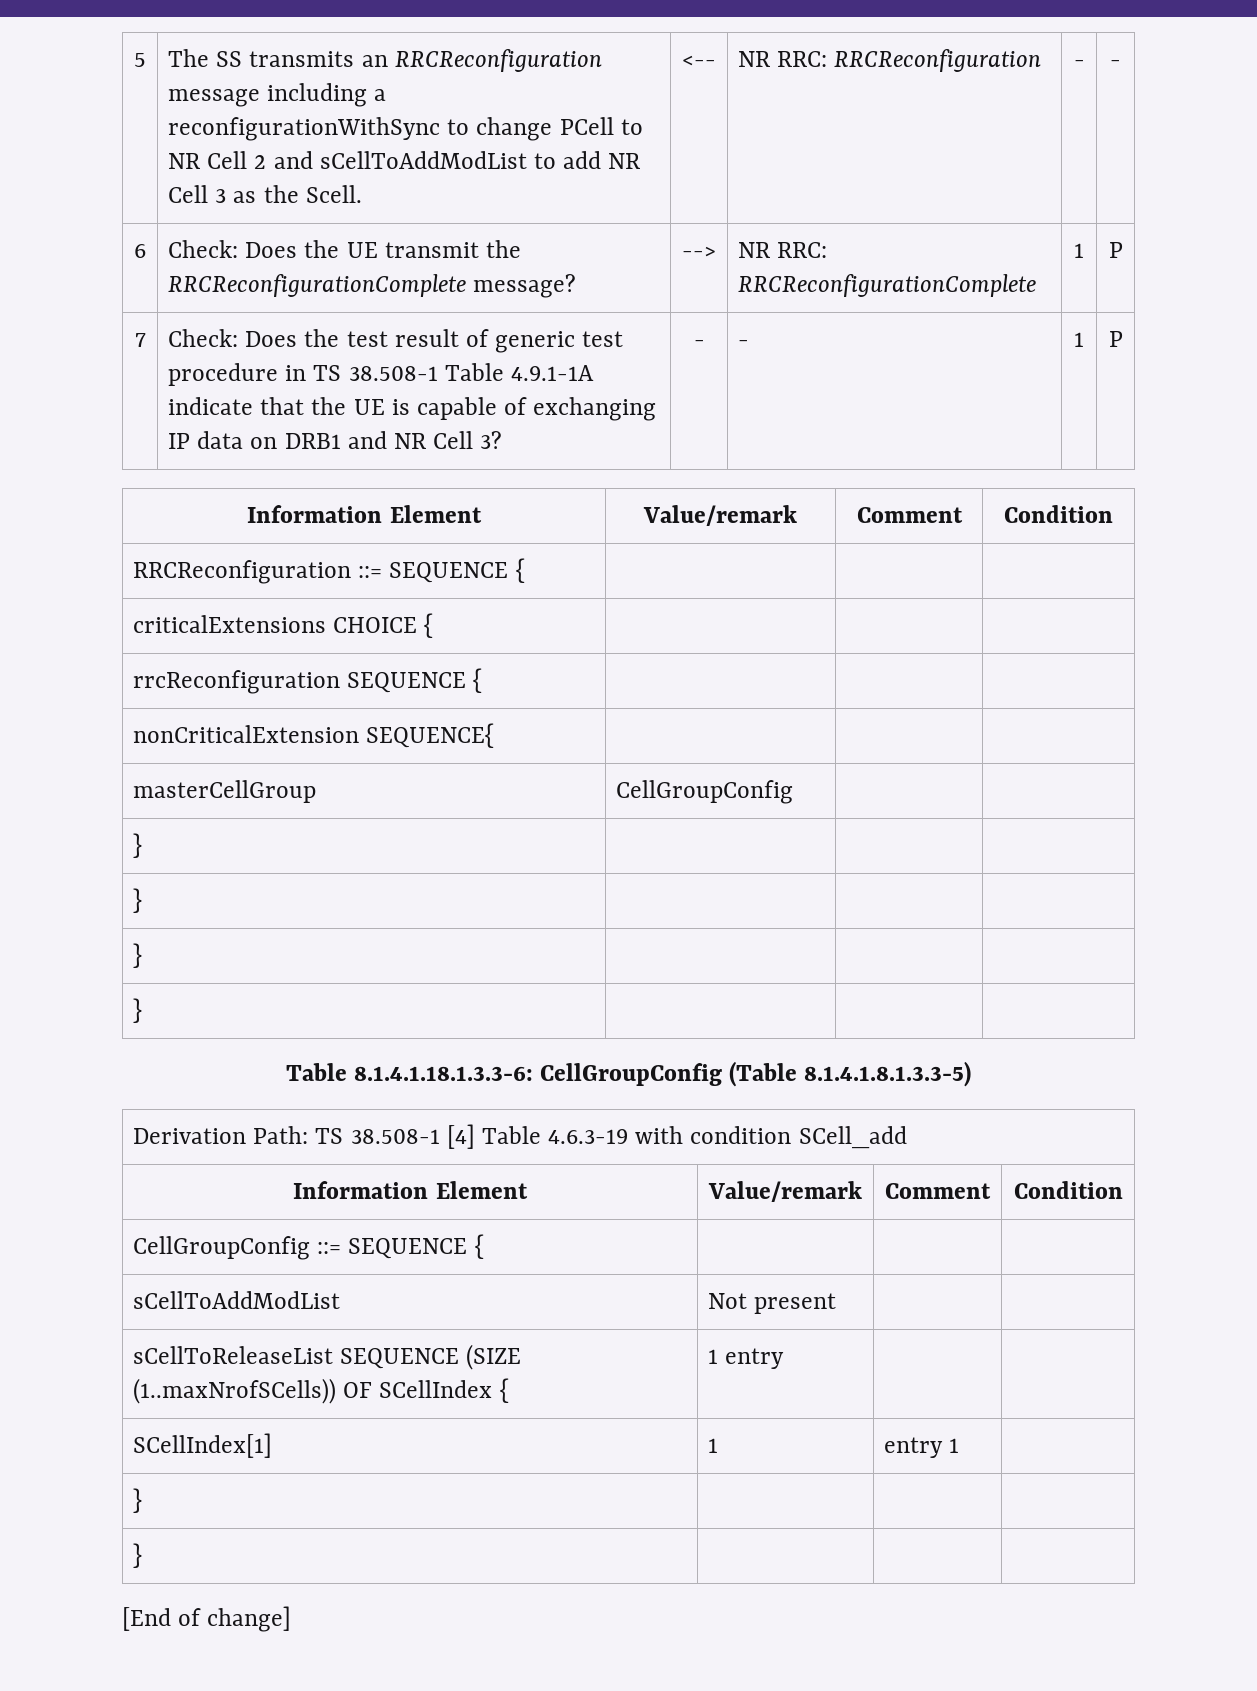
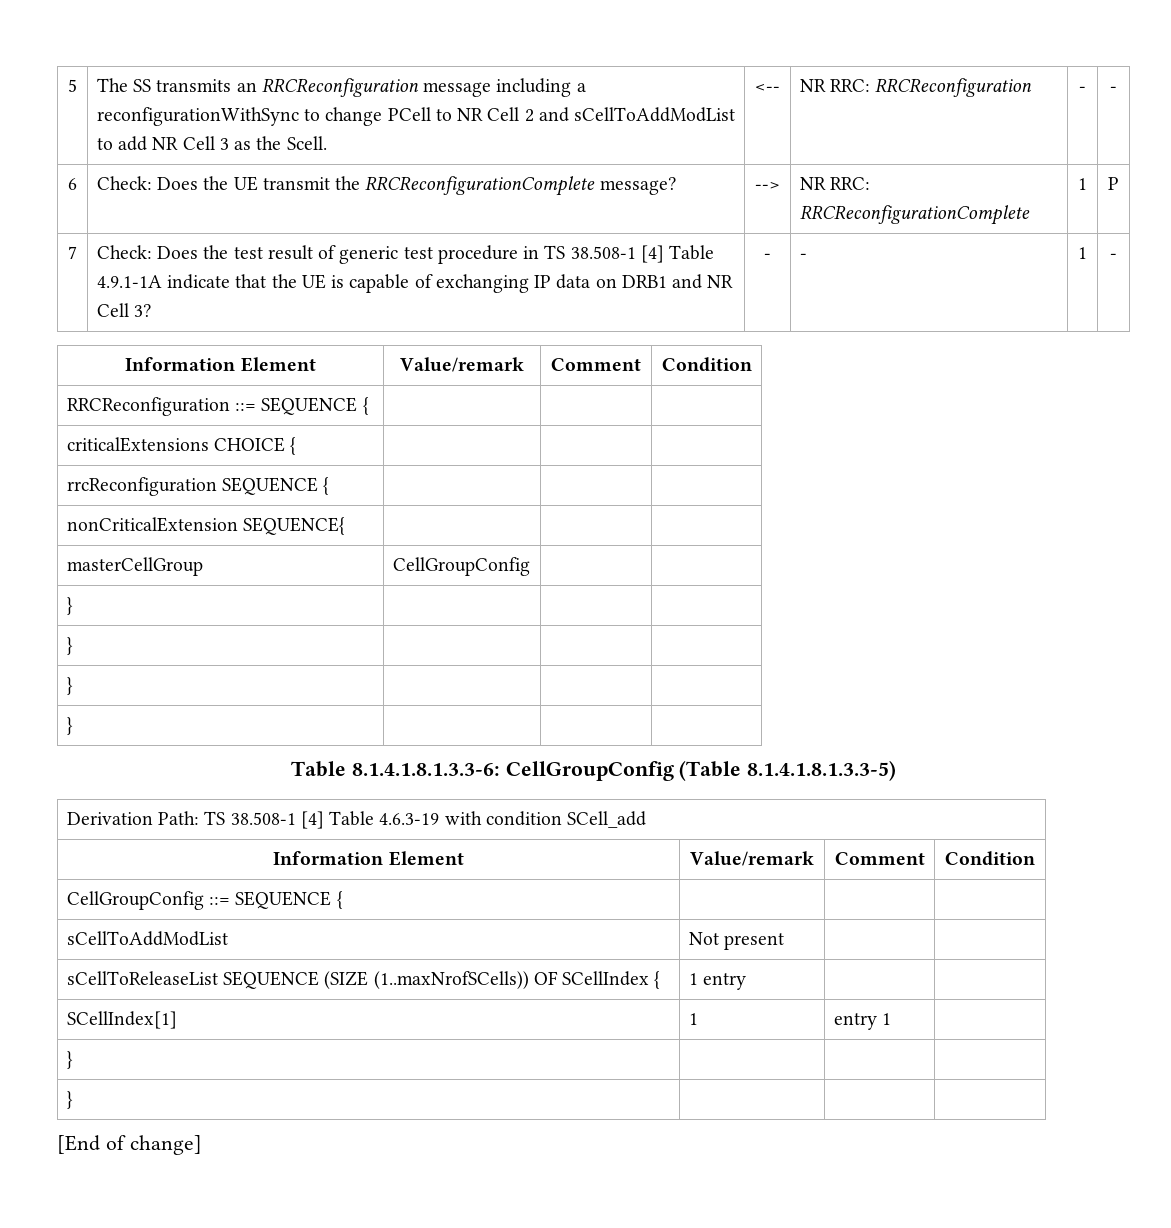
- 7 | Check: Does the test result of generic test procedure in TS 38.508-1 Table 4.9.1-1A indicate that the UE is capable of exchanging IP data on DRB1 and NR Cell 3? | - | - | 1 | P
+ 7 | Check: Does the test result of generic test procedure in TS 38.508-1 [4] Table 4.9.1-1A indicate that the UE is capable of exchanging IP data on DRB1 and NR Cell 3? | - | - | 1 | -
- Table 8.1.4.1.18.1.3.3-6: CellGroupConfig (Table 8.1.4.1.8.1.3.3-5)
+ Table 8.1.4.1.8.1.3.3-6: CellGroupConfig (Table 8.1.4.1.8.1.3.3-5)

